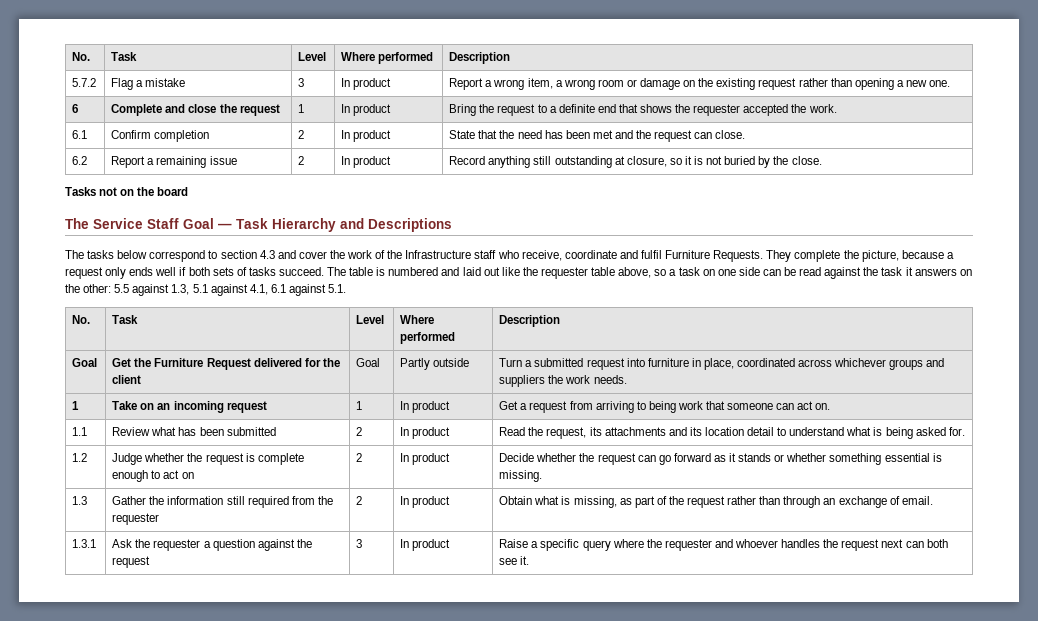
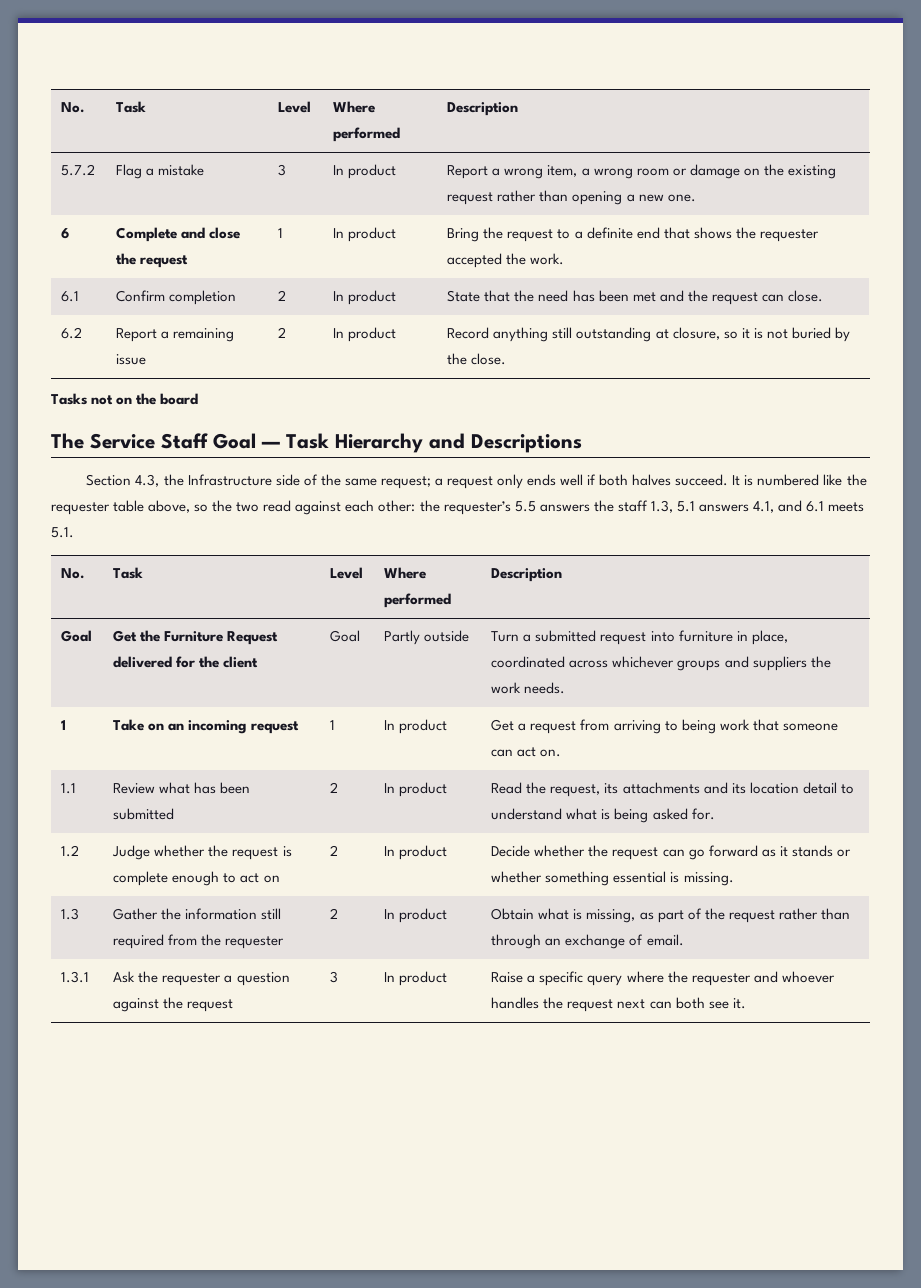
- The tasks below correspond to section 4.3 and cover the work of the Infrastructure staff who receive, coordinate and fulfil Furniture Requests. They complete the picture, because a request only ends well if both sets of tasks succeed. The table is numbered and laid out like the requester table above, so a task on one side can be read against the task it answers on the other: 5.5 against 1.3, 5.1 against 4.1, 6.1 against 5.1.
+ Section 4.3, the Infrastructure side of the same request; a request only ends well if both halves succeed. It is numbered like the requester table above, so the two read against each other: the requester’s 5.5 answers the staff 1.3, 5.1 answers 4.1, and 6.1 meets 5.1.

